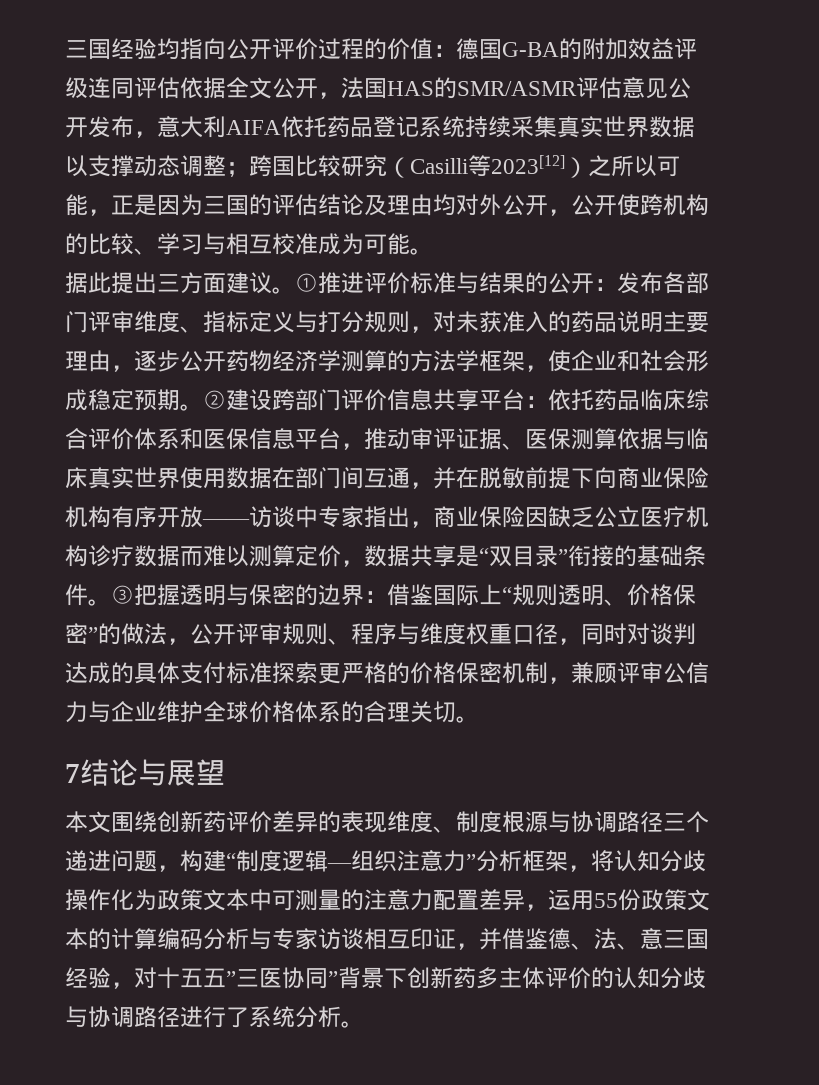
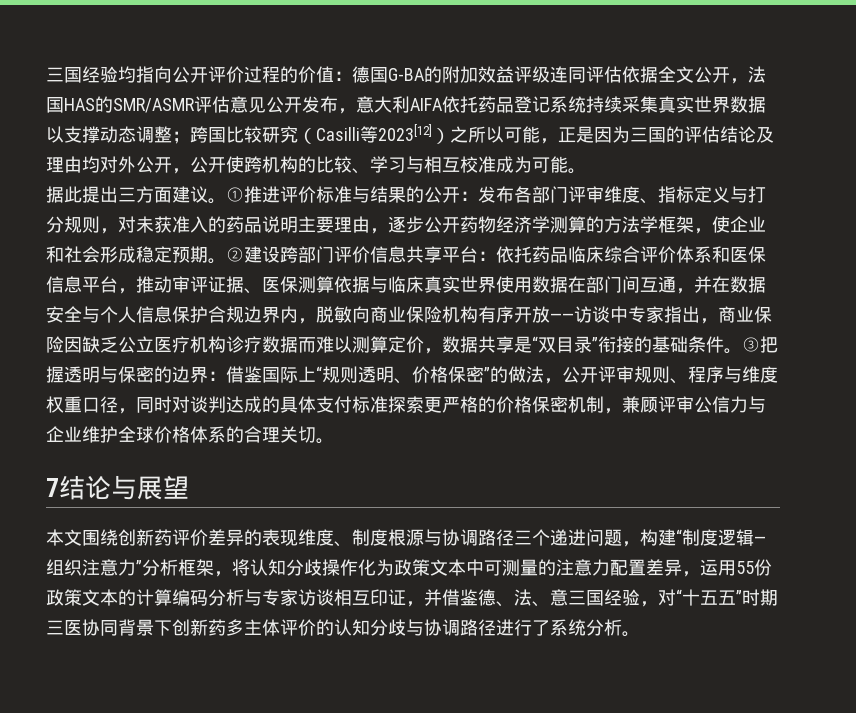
- 依托药品临床综合评价体系和医保信息平台，推动审评证据、医保测算依据与临床真实世界使用数据在部门间互通，并在脱敏前提下向商业保险机构有序开放——访谈中专家指出，商业保险因缺乏公立医疗机构诊疗数据而难以测算定价，数据共享是“双目录”衔接的基础条件。
+ 依托药品临床综合评价体系和医保信息平台，推动审评证据、医保测算依据与临床真实世界使用数据在部门间互通，并在数据安全与个人信息保护合规边界内，脱敏向商业保险机构有序开放——访谈中专家指出，商业保险因缺乏公立医疗机构诊疗数据而难以测算定价，数据共享是“双目录”衔接的基础条件。
- 本文围绕创新药评价差异的表现维度、制度根源与协调路径三个递进问题，构建“制度逻辑—组织注意力”分析框架，将认知分歧操作化为政策文本中可测量的注意力配置差异，运用55份政策文本的计算编码分析与专家访谈相互印证，并借鉴德、法、意三国经验，对十五五”三医协同”背景下创新药多主体评价的认知分歧与协调路径进行了系统分析。
+ 本文围绕创新药评价差异的表现维度、制度根源与协调路径三个递进问题，构建“制度逻辑—组织注意力”分析框架，将认知分歧操作化为政策文本中可测量的注意力配置差异，运用55份政策文本的计算编码分析与专家访谈相互印证，并借鉴德、法、意三国经验，对“十五五”时期三医协同背景下创新药多主体评价的认知分歧与协调路径进行了系统分析。

